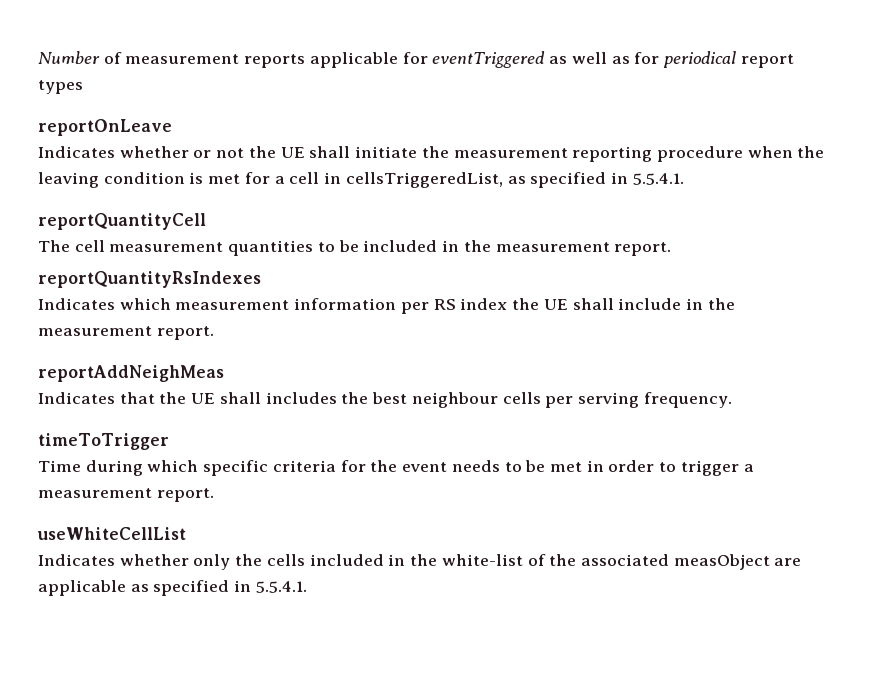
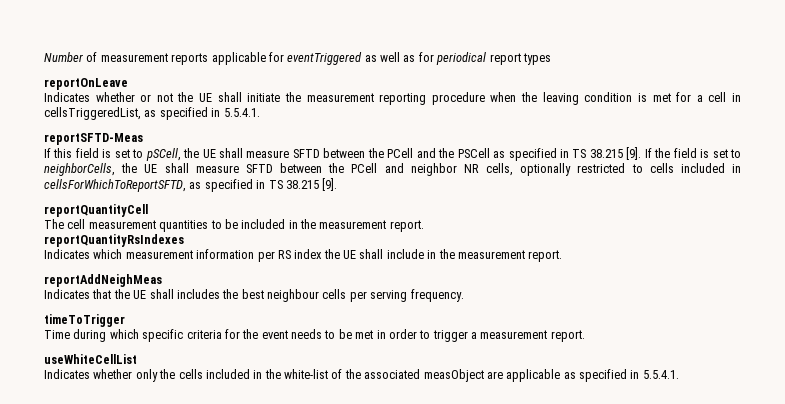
+ reportSFTD-Meas
+ If this field is set to pSCell, the UE shall measure SFTD between the PCell and the PSCell as specified in TS 38.215 [9]. If the field is set to neighborCells, the UE shall measure SFTD between the PCell and neighbor NR cells, optionally restricted to cells included in cellsForWhichToReportSFTD, as specified in TS 38.215 [9].

